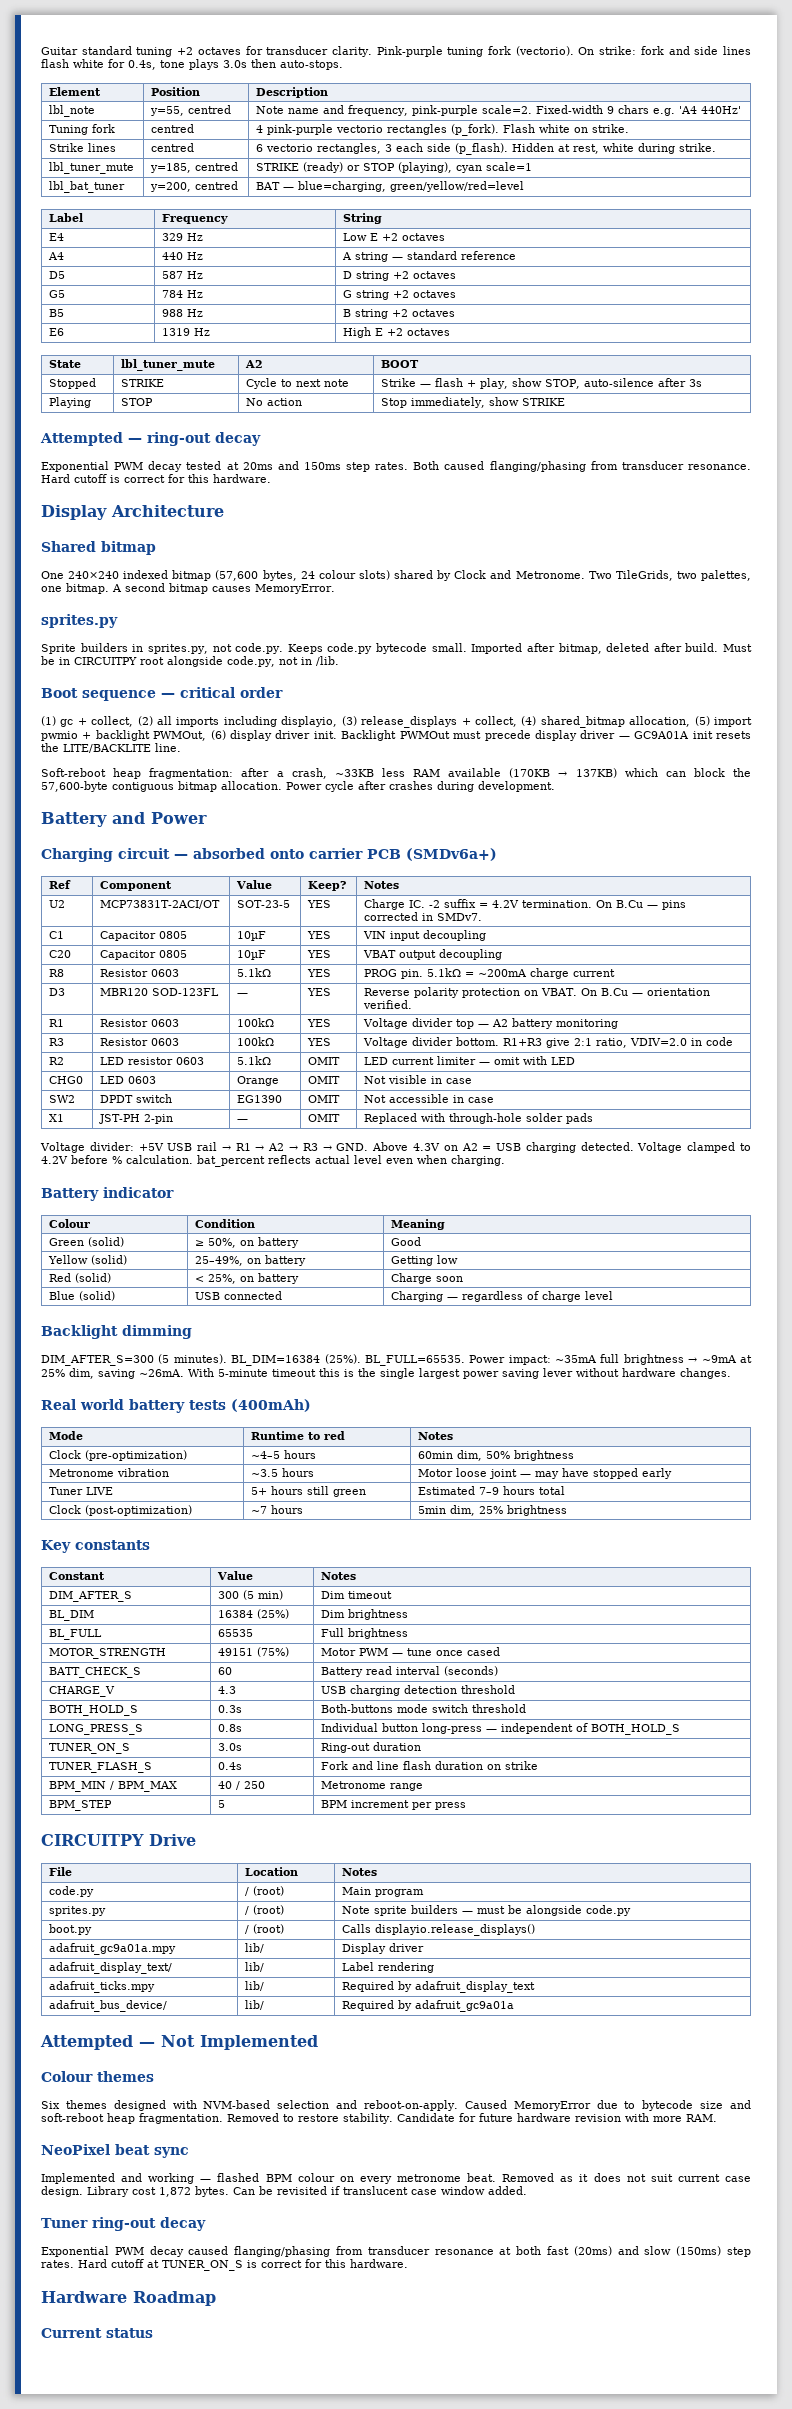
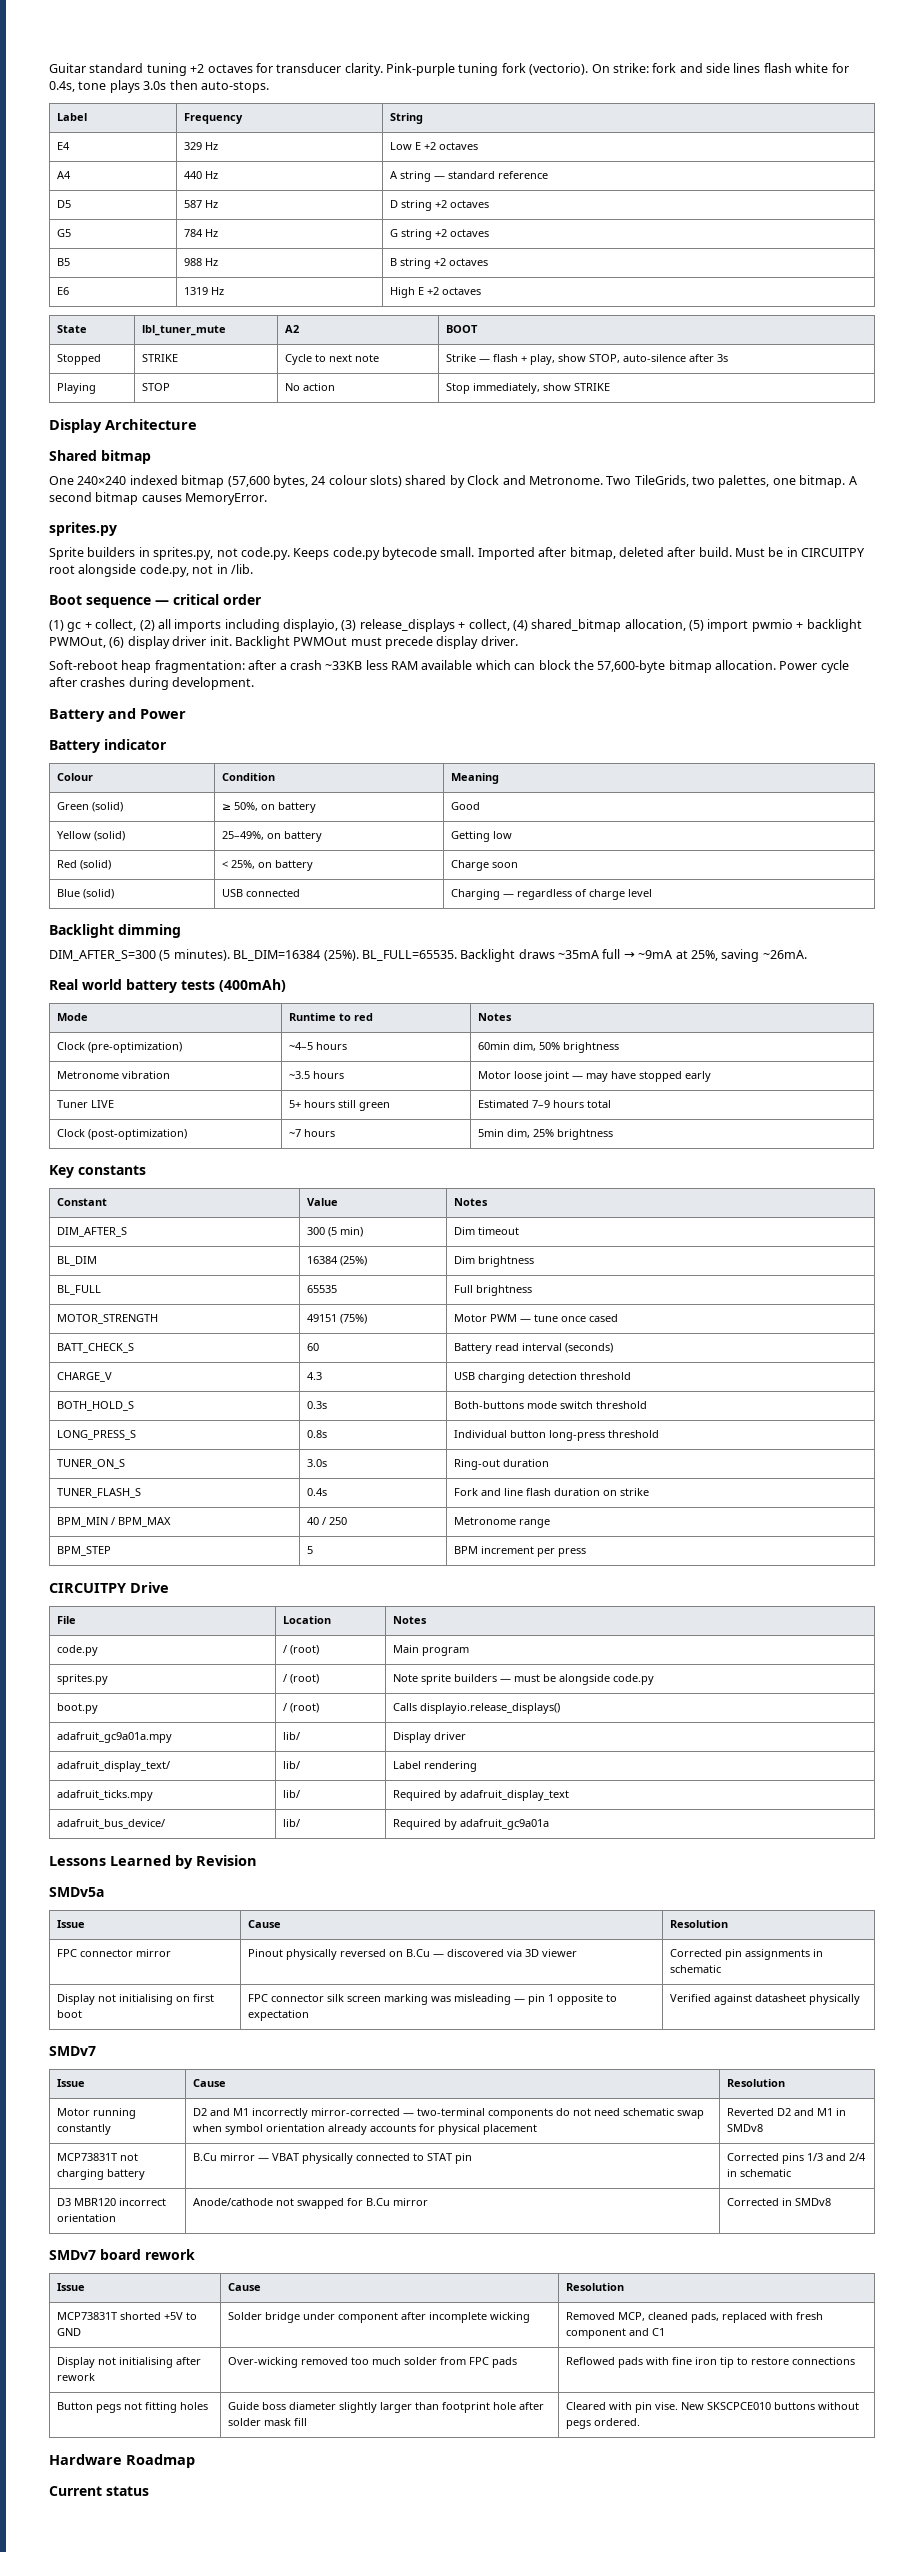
- Element | Position | Description
- lbl_note | y=55, centred | Note name and frequency, pink-purple scale=2. Fixed-width 9 chars e.g. 'A4 440Hz'
- Tuning fork | centred | 4 pink-purple vectorio rectangles (p_fork). Flash white on strike.
- Strike lines | centred | 6 vectorio rectangles, 3 each side (p_flash). Hidden at rest, white during strike.
- lbl_tuner_mute | y=185, centred | STRIKE (ready) or STOP (playing), cyan scale=1
- lbl_bat_tuner | y=200, centred | BAT — blue=charging, green/yellow/red=level
- Attempted — ring-out decay
- Exponential PWM decay tested at 20ms and 150ms step rates. Both caused flanging/phasing from transducer resonance. Hard cutoff is correct for this hardware.
- Backlight PWMOut must precede display driver — GC9A01A init resets the LITE/BACKLITE line.
+ Backlight PWMOut must precede display driver.
- Soft-reboot heap fragmentation: after a crash, ~33KB less RAM available (170KB → 137KB) which can block the 57,600-byte contiguous bitmap allocation.
+ Soft-reboot heap fragmentation: after a crash ~33KB less RAM available which can block the 57,600-byte bitmap allocation.
- Charging circuit — absorbed onto carrier PCB (SMDv6a+)
- Ref | Component | Value | Keep? | Notes
- U2 | MCP73831T-2ACI/OT | SOT-23-5 | YES | Charge IC. -2 suffix = 4.2V termination. On B.Cu — pins corrected in SMDv7.
- C1 | Capacitor 0805 | 10µF | YES | VIN input decoupling
- C20 | Capacitor 0805 | 10µF | YES | VBAT output decoupling
- R8 | Resistor 0603 | 5.1kΩ | YES | PROG pin. 5.1kΩ = ~200mA charge current
- D3 | MBR120 SOD-123FL | — | YES | Reverse polarity protection on VBAT. On B.Cu — orientation verified.
- R1 | Resistor 0603 | 100kΩ | YES | Voltage divider top — A2 battery monitoring
- R3 | Resistor 0603 | 100kΩ | YES | Voltage divider bottom. R1+R3 give 2:1 ratio, VDIV=2.0 in code
- R2 | LED resistor 0603 | 5.1kΩ | OMIT | LED current limiter — omit with LED
- CHG0 | LED 0603 | Orange | OMIT | Not visible in case
- SW2 | DPDT switch | EG1390 | OMIT | Not accessible in case
- X1 | JST-PH 2-pin | — | OMIT | Replaced with through-hole solder pads
- Voltage divider: +5V USB rail → R1 → A2 → R3 → GND. Above 4.3V on A2 = USB charging detected. Voltage clamped to 4.2V before % calculation. bat_percent reflects actual level even when charging.
- Power impact: ~35mA full brightness → ~9mA at 25% dim, saving ~26mA. With 5-minute timeout this is the single largest power saving lever without hardware changes.
+ Backlight draws ~35mA full → ~9mA at 25%, saving ~26mA.
- LONG_PRESS_S | 0.8s | Individual button long-press — independent of BOTH_HOLD_S
+ LONG_PRESS_S | 0.8s | Individual button long-press threshold
- Attempted — Not Implemented
- Colour themes
- Six themes designed with NVM-based selection and reboot-on-apply. Caused MemoryError due to bytecode size and soft-reboot heap fragmentation. Removed to restore stability. Candidate for future hardware revision with more RAM.
- NeoPixel beat sync
- Implemented and working — flashed BPM colour on every metronome beat. Removed as it does not suit current case design. Library cost 1,872 bytes. Can be revisited if translucent case window added.
- Tuner ring-out decay
- Exponential PWM decay caused flanging/phasing from transducer resonance at both fast (20ms) and slow (150ms) step rates. Hard cutoff at TUNER_ON_S is correct for this hardware.
+ Lessons Learned by Revision
+ SMDv5a
+ Issue | Cause | Resolution
+ FPC connector mirror | Pinout physically reversed on B.Cu — discovered via 3D viewer | Corrected pin assignments in schematic
+ Display not initialising on first boot | FPC connector silk screen marking was misleading — pin 1 opposite to expectation | Verified against datasheet physically
+ SMDv7
+ Issue | Cause | Resolution
+ Motor running constantly | D2 and M1 incorrectly mirror-corrected — two-terminal components do not need schematic swap when symbol orientation already accounts for physical placement | Reverted D2 and M1 in SMDv8
+ MCP73831T not charging battery | B.Cu mirror — VBAT physically connected to STAT pin | Corrected pins 1/3 and 2/4 in schematic
+ D3 MBR120 incorrect orientation | Anode/cathode not swapped for B.Cu mirror | Corrected in SMDv8
+ SMDv7 board rework
+ Issue | Cause | Resolution
+ MCP73831T shorted +5V to GND | Solder bridge under component after incomplete wicking | Removed MCP, cleaned pads, replaced with fresh component and C1
+ Display not initialising after rework | Over-wicking removed too much solder from FPC pads | Reflowed pads with fine iron tip to restore connections
+ Button pegs not fitting holes | Guide boss diameter slightly larger than footprint hole after solder mask fill | Cleared with pin vise. New SKSCPCE010 buttons without pegs ordered.

